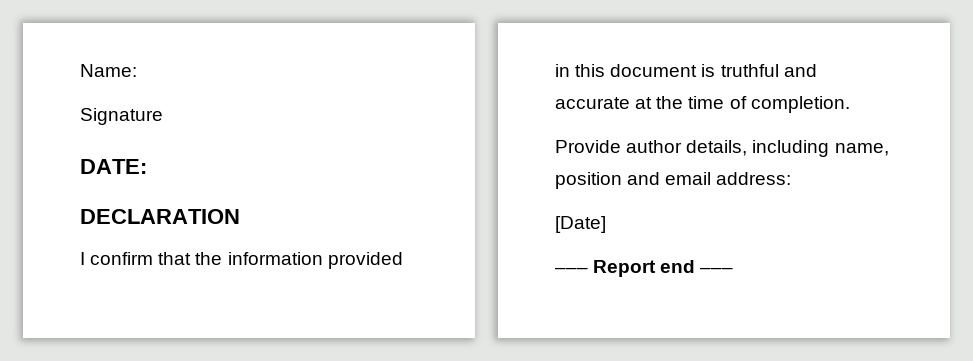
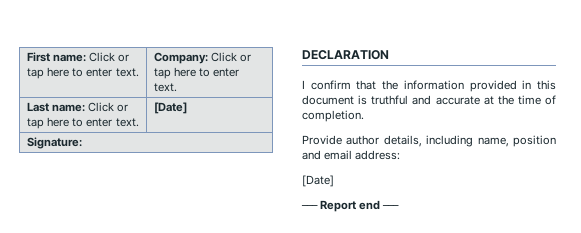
- Name:
- Signature
- DATE:
+ First name: Click or tap here to enter text. | Company: Click or tap here to enter text.
+ Last name: Click or tap here to enter text. | [Date]
+ Signature:

